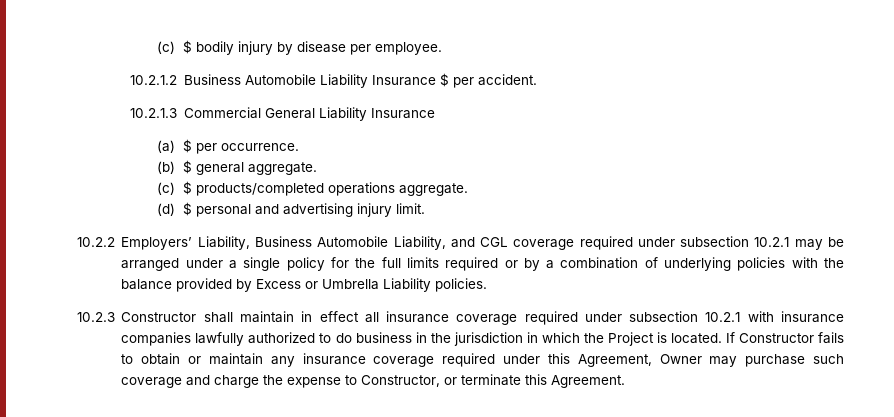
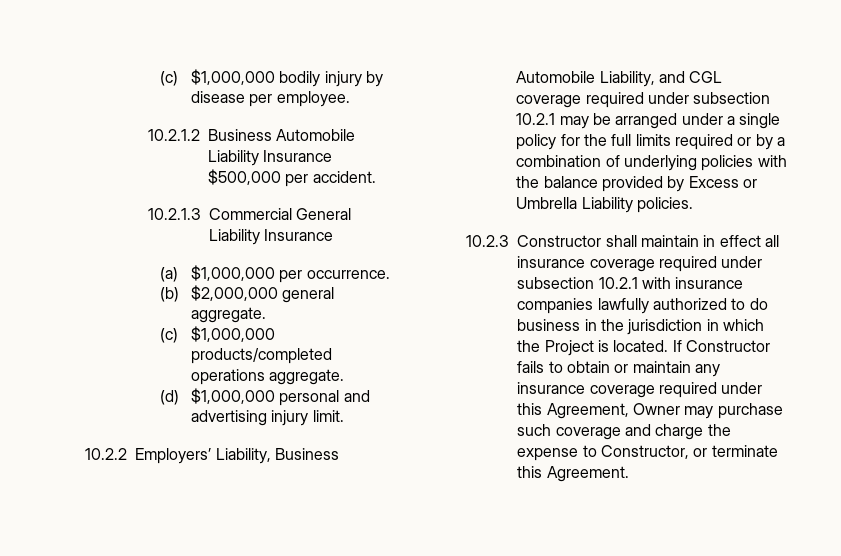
- (c) $ bodily injury by disease per employee.
+ (c) $1,000,000 bodily injury by disease per employee.
- 10.2.1.2 Business Automobile Liability Insurance $ per accident.
+ 10.2.1.2 Business Automobile Liability Insurance $500,000 per accident.
- (a) $ per occurrence.
+ (a) $1,000,000 per occurrence.
- (b) $ general aggregate.
+ (b) $2,000,000 general aggregate.
- (c) $ products/completed operations aggregate.
+ (c) $1,000,000 products/completed operations aggregate.
- (d) $ personal and advertising injury limit.
+ (d) $1,000,000 personal and advertising injury limit.

